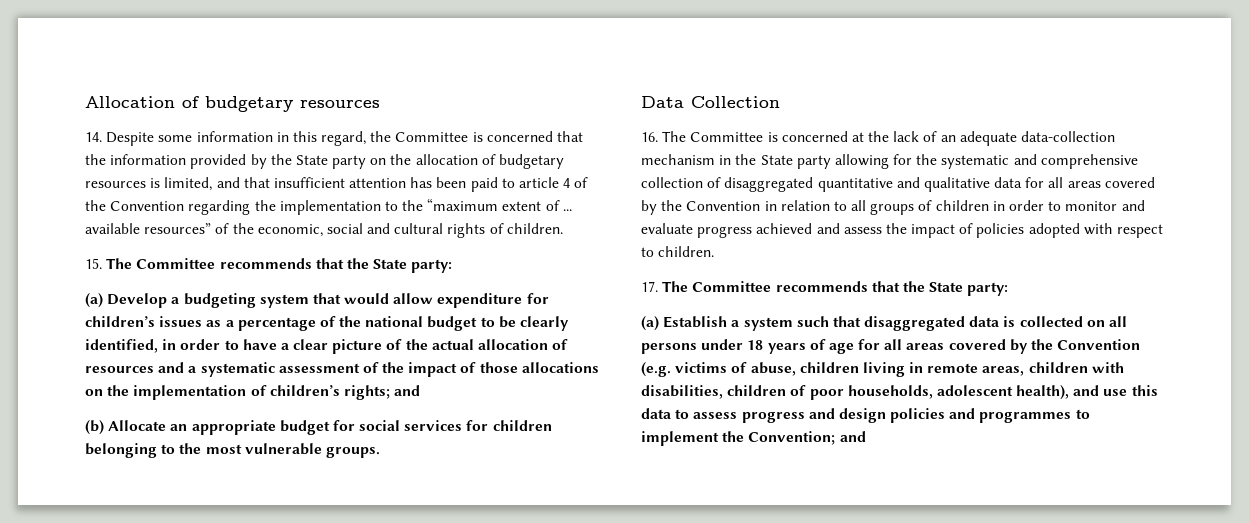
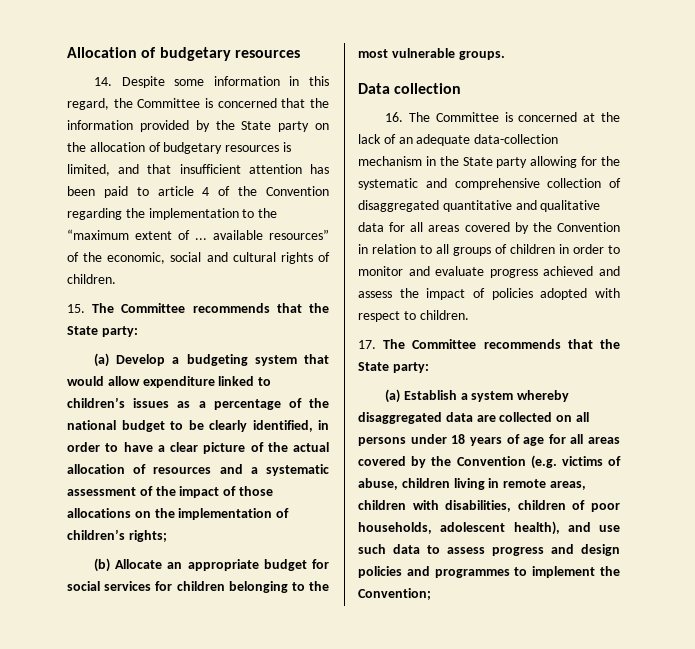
- (a) Develop a budgeting system that would allow expenditure for children’s issues as a percentage of the national budget to be clearly identified, in order to have a clear picture of the actual allocation of resources and a systematic assessment of the impact of those allocations on the implementation of children’s rights; and
+ (a) Develop a budgeting system that would allow expenditure linked to children’s issues as a percentage of the national budget to be clearly identified, in order to have a clear picture of the actual allocation of resources and a systematic assessment of the impact of those allocations on the implementation of children’s rights;
- Data Collection
+ Data collection
- (a) Establish a system such that disaggregated data is collected on all persons under 18 years of age for all areas covered by the Convention (e.g. victims of abuse, children living in remote areas, children with disabilities, children of poor households, adolescent health), and use this data to assess progress and design policies and programmes to implement the Convention; and
+ (a) Establish a system whereby disaggregated data are collected on all persons under 18 years of age for all areas covered by the Convention (e.g. victims of abuse, children living in remote areas, children with disabilities, children of poor households, adolescent health), and use such data to assess progress and design policies and programmes to implement the Convention;

